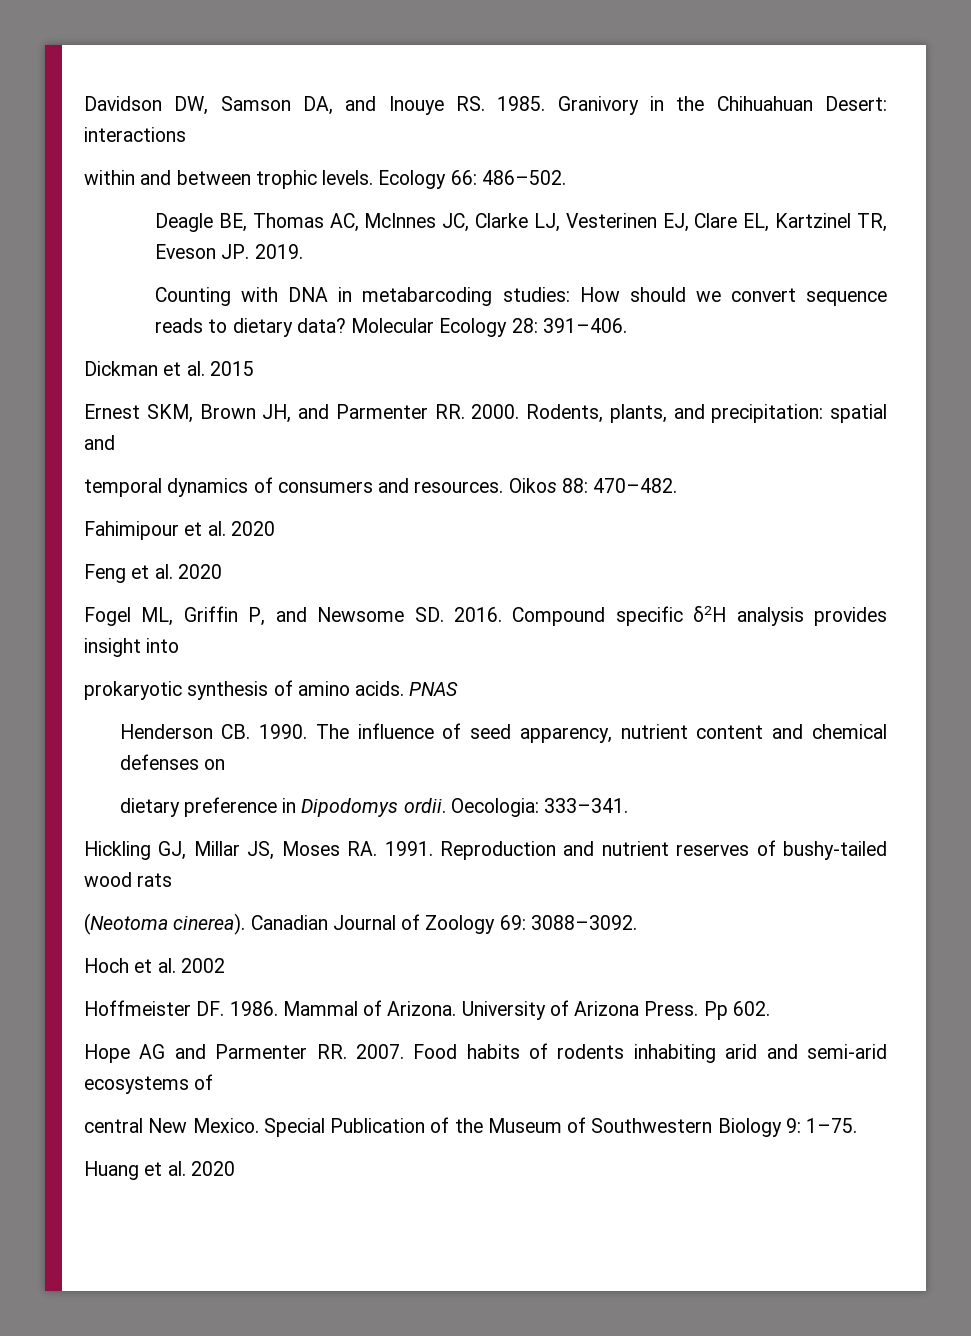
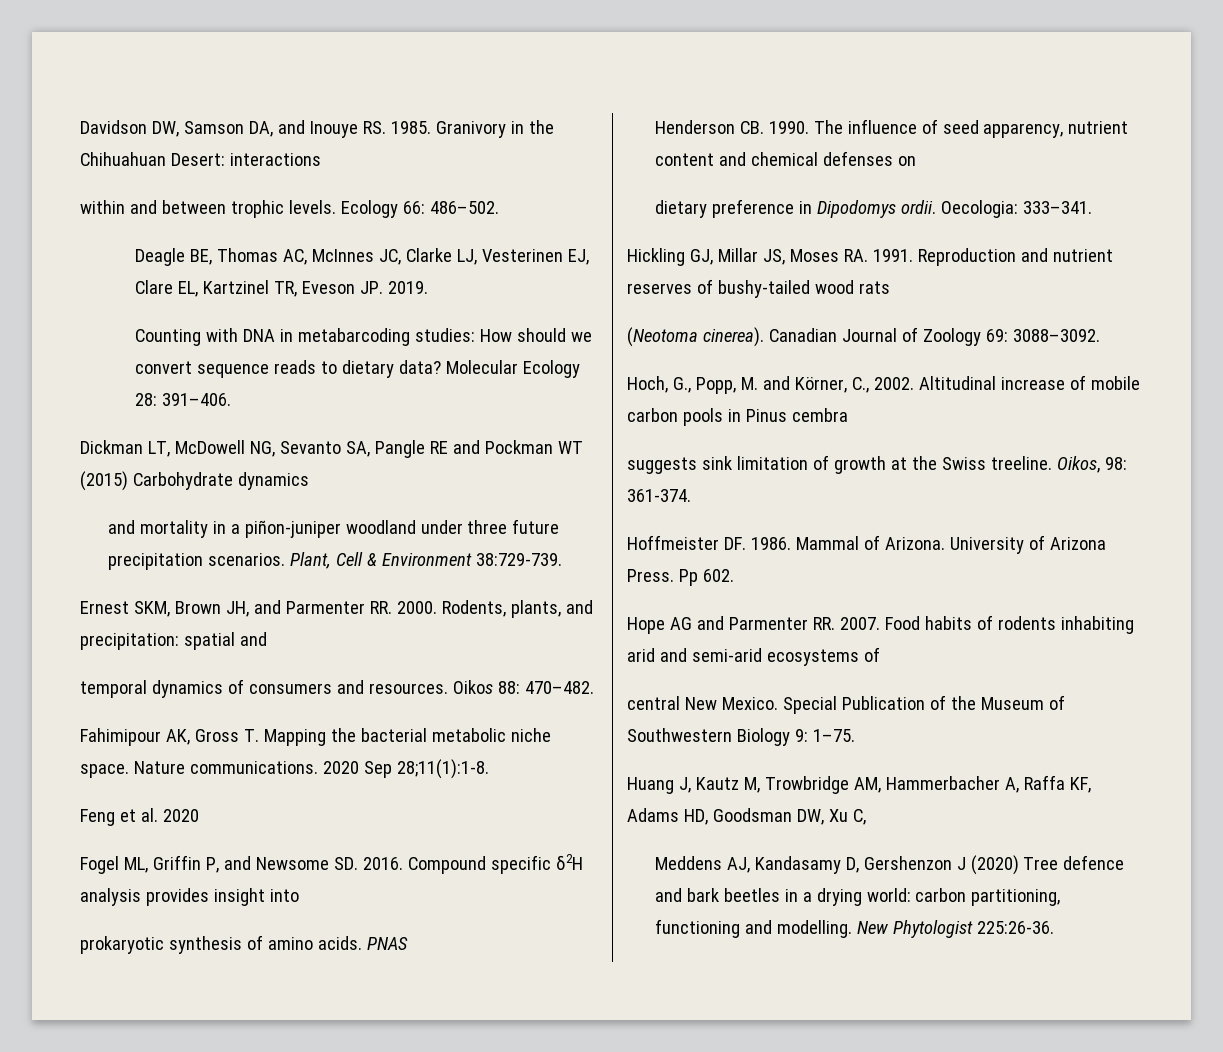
- Dickman et al. 2015
+ Dickman LT, McDowell NG, Sevanto SA, Pangle RE and Pockman WT (2015) Carbohydrate dynamics
+ and mortality in a piñon‐juniper woodland under three future precipitation scenarios. Plant, Cell & Environment 38:729-739.
- Fahimipour et al. 2020
+ Fahimipour AK, Gross T. Mapping the bacterial metabolic niche space. Nature communications. 2020 Sep 28;11(1):1-8.
- Hoch et al. 2002
+ Hoch, G., Popp, M. and Körner, C., 2002. Altitudinal increase of mobile carbon pools in Pinus cembra
+ suggests sink limitation of growth at the Swiss treeline. Oikos, 98: 361-374.
- Huang et al. 2020
+ Huang J, Kautz M, Trowbridge AM, Hammerbacher A, Raffa KF, Adams HD, Goodsman DW, Xu C,
+ Meddens AJ, Kandasamy D, Gershenzon J (2020) Tree defence and bark beetles in a drying world: carbon partitioning, functioning and modelling. New Phytologist 225:26-36.

